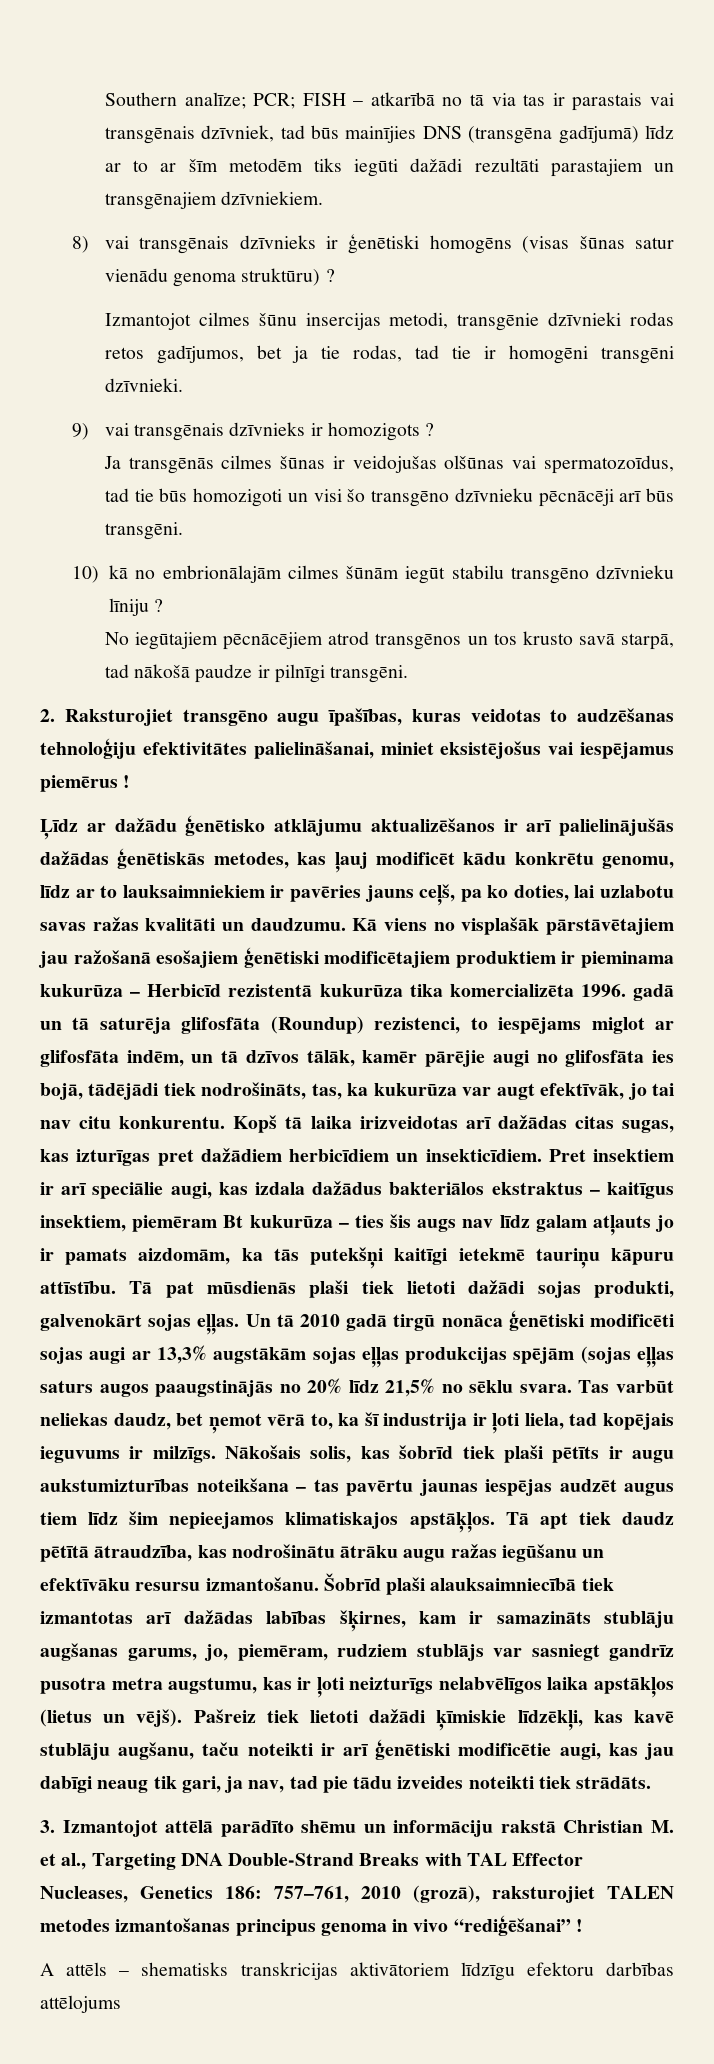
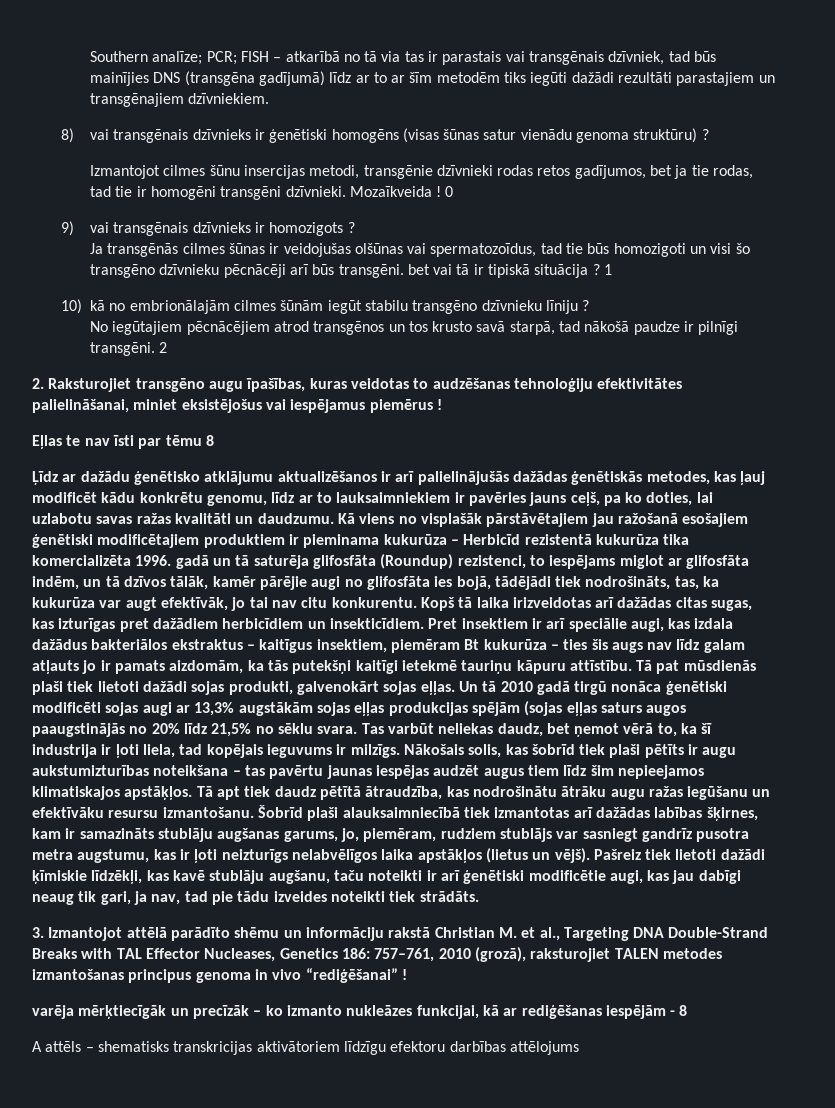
+ Mozaīkveida ! 0
- Ja transgēnās cilmes šūnas ir veidojušas olšūnas vai spermatozoīdus, tad tie būs homozigoti un visi šo transgēno dzīvnieku pēcnācēji arī būs transgēni.
+ Ja transgēnās cilmes šūnas ir veidojušas olšūnas vai spermatozoīdus, tad tie būs homozigoti un visi šo transgēno dzīvnieku pēcnācēji arī būs transgēni. bet vai tā ir tipiskā situācija ? 1
+ 2
+ Eļlas te nav īsti par tēmu 8
+ varēja mērķtiecīgāk un precīzāk – ko izmanto nukleāzes funkcijai, kā ar rediģēšanas iespējām - 8

